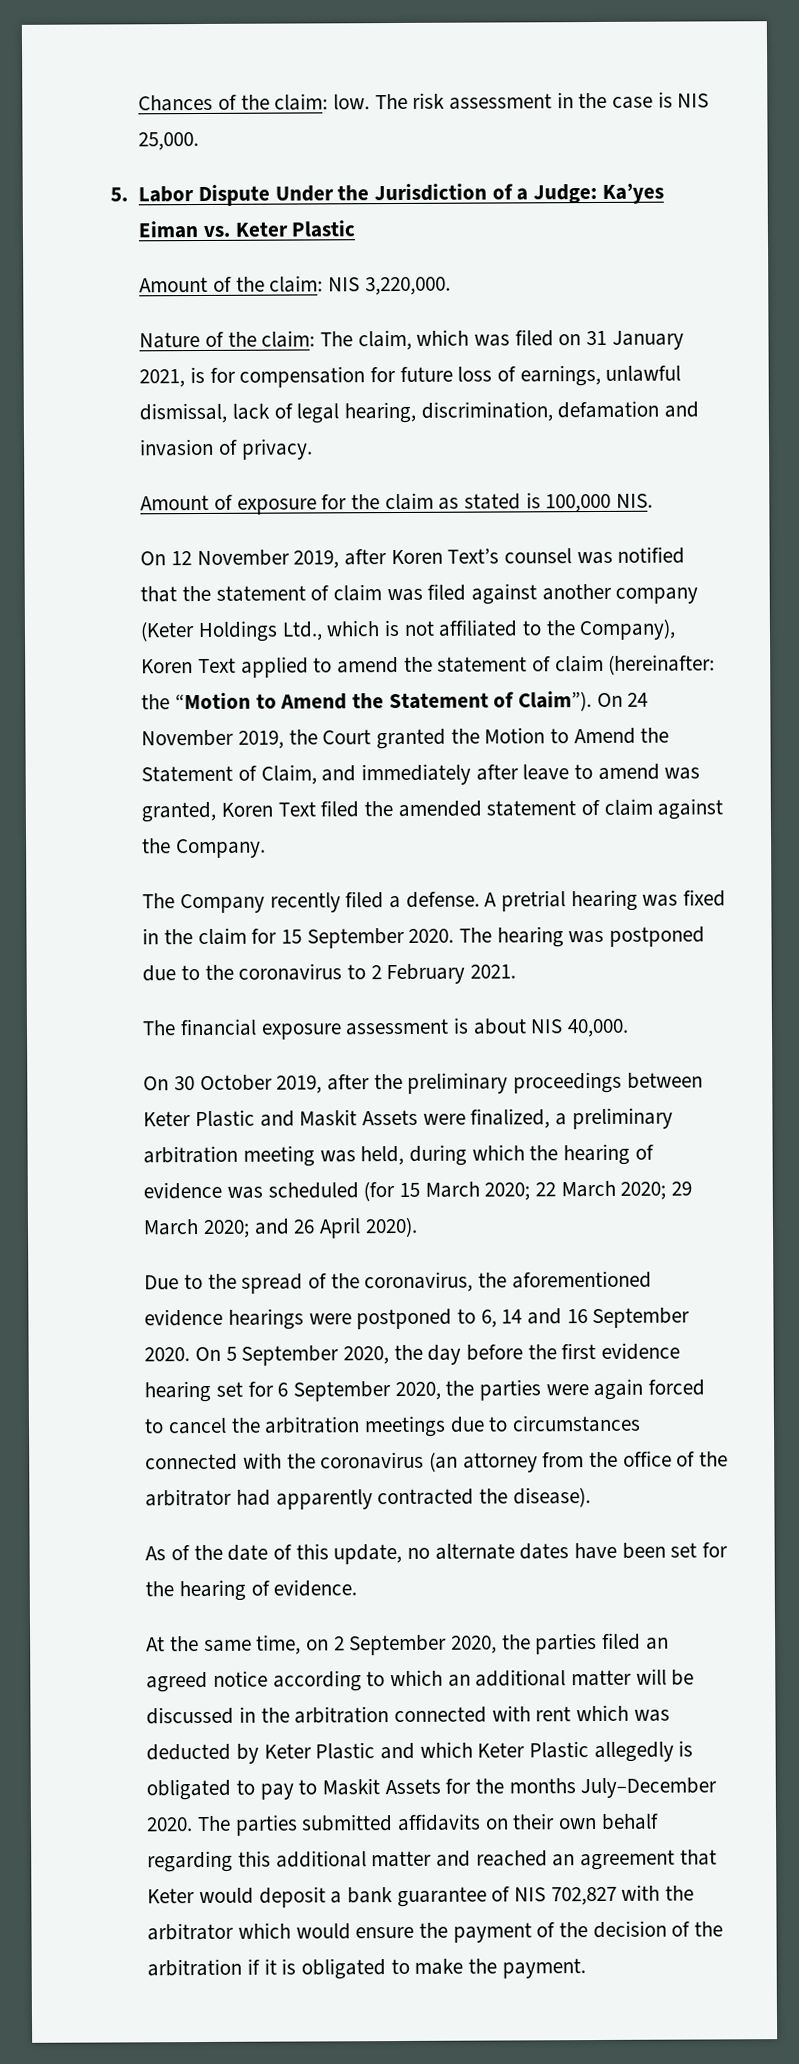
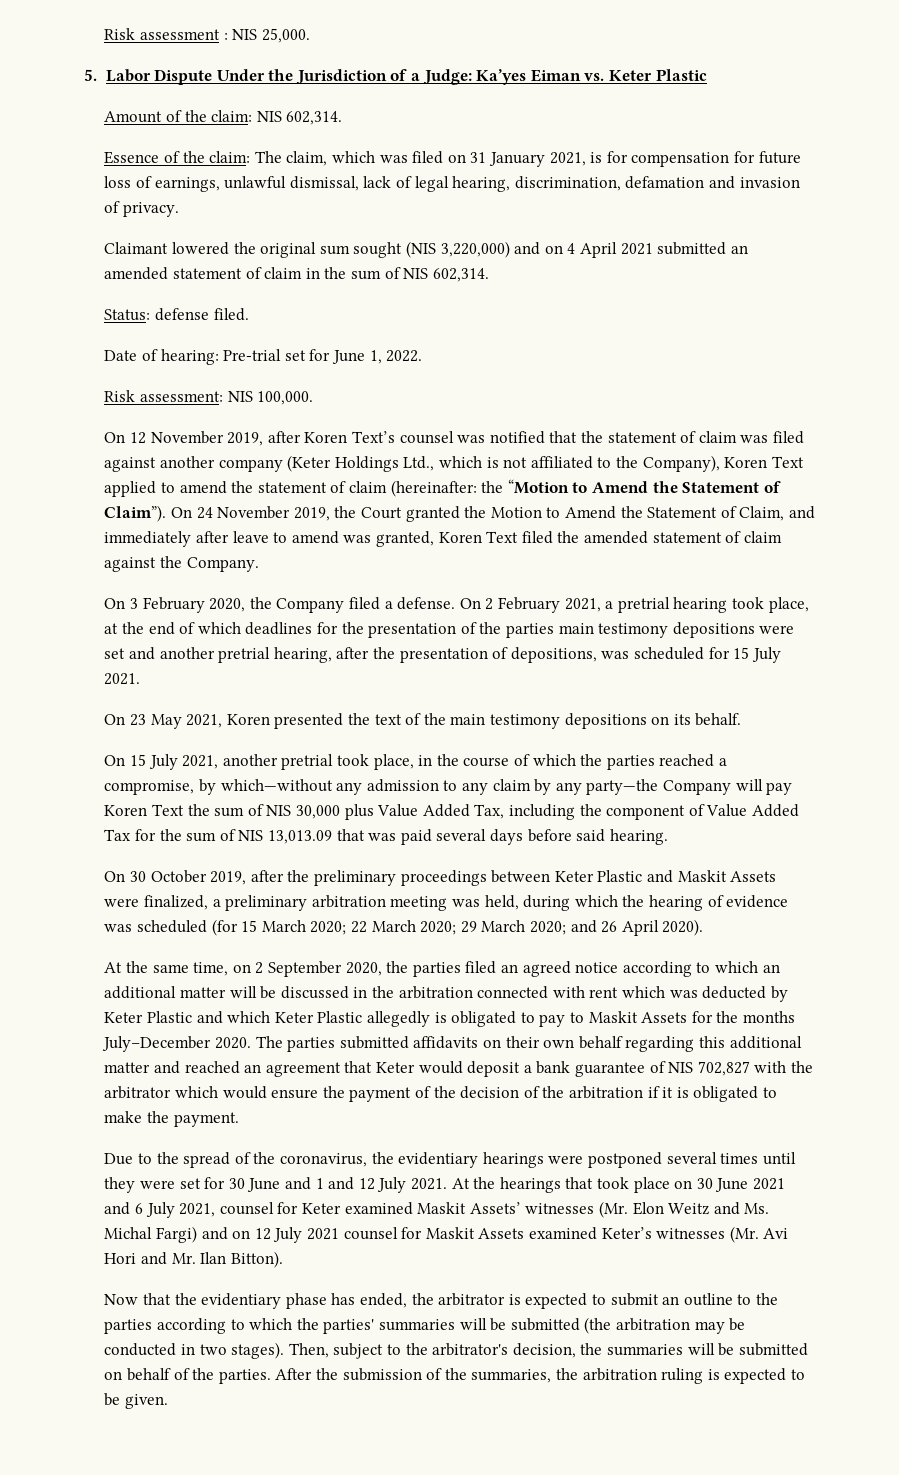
- Chances of the claim: low. The risk assessment in the case is NIS 25,000.
+ Risk assessment : NIS 25,000.
- Amount of the claim: NIS 3,220,000.
- Nature of the claim: The claim, which was filed on 31 January 2021, is for compensation for future loss of earnings, unlawful dismissal, lack of legal hearing, discrimination, defamation and invasion of privacy.
+ Amount of the claim: NIS 602,314.
+ Essence of the claim: The claim, which was filed on 31 January 2021, is for compensation for future loss of earnings, unlawful dismissal, lack of legal hearing, discrimination, defamation and invasion of privacy.
- Amount of exposure for the claim as stated is 100,000 NIS.
+ Claimant lowered the original sum sought (NIS 3,220,000) and on 4 April 2021 submitted an amended statement of claim in the sum of NIS 602,314.
+ Status: defense filed.
+ Date of hearing: Pre-trial set for June 1, 2022.
+ Risk assessment: NIS 100,000.
- The Company recently filed a defense. A pretrial hearing was fixed in the claim for 15 September 2020. The hearing was postponed due to the coronavirus to 2 February 2021.
- The financial exposure assessment is about NIS 40,000.
+ On 3 February 2020, the Company filed a defense. On 2 February 2021, a pretrial hearing took place, at the end of which deadlines for the presentation of the parties main testimony depositions were set and another pretrial hearing, after the presentation of depositions, was scheduled for 15 July 2021.
+ On 23 May 2021, Koren presented the text of the main testimony depositions on its behalf.
+ On 15 July 2021, another pretrial took place, in the course of which the parties reached a compromise, by which—without any admission to any claim by any party—the Company will pay Koren Text the sum of NIS 30,000 plus Value Added Tax, including the component of Value Added Tax for the sum of NIS 13,013.09 that was paid several days before said hearing.
- Due to the spread of the coronavirus, the aforementioned evidence hearings were postponed to 6, 14 and 16 September 2020. On 5 September 2020, the day before the first evidence hearing set for 6 September 2020, the parties were again forced to cancel the arbitration meetings due to circumstances connected with the coronavirus (an attorney from the office of the arbitrator had apparently contracted the disease).
- As of the date of this update, no alternate dates have been set for the hearing of evidence.
+ Due to the spread of the coronavirus, the evidentiary hearings were postponed several times until they were set for 30 June and 1 and 12 July 2021. At the hearings that took place on 30 June 2021 and 6 July 2021, counsel for Keter examined Maskit Assets’ witnesses (Mr. Elon Weitz and Ms. Michal Fargi) and on 12 July 2021 counsel for Maskit Assets examined Keter’s witnesses (Mr. Avi Hori and Mr. Ilan Bitton).
+ Now that the evidentiary phase has ended, the arbitrator is expected to submit an outline to the parties according to which the parties' summaries will be submitted (the arbitration may be conducted in two stages). Then, subject to the arbitrator's decision, the summaries will be submitted on behalf of the parties. After the submission of the summaries, the arbitration ruling is expected to be given.

